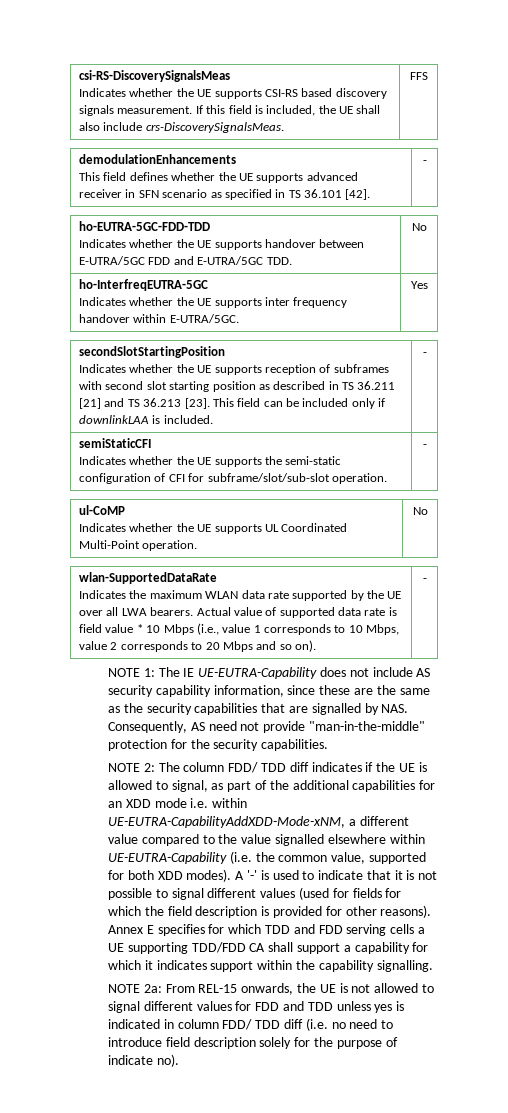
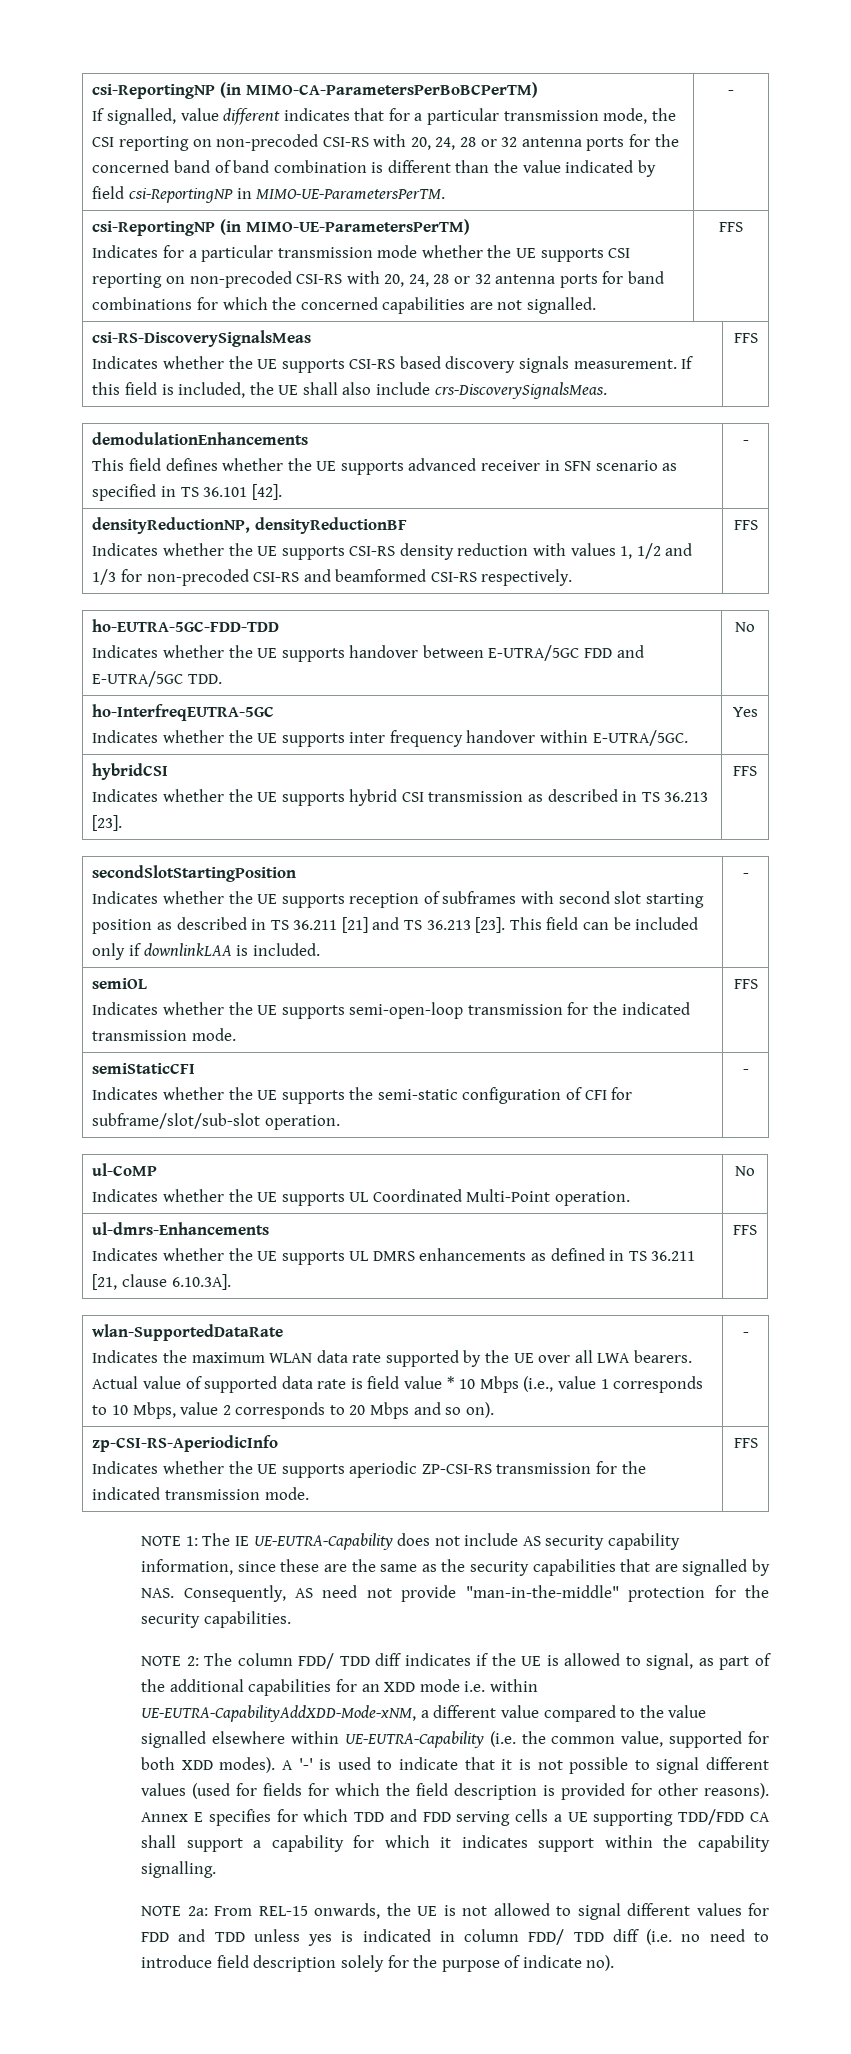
+ csi-ReportingNP (in MIMO-CA-ParametersPerBoBCPerTM)
+ If signalled, value different indicates that for a particular transmission mode, the CSI reporting on non-precoded CSI-RS with 20, 24, 28 or 32 antenna ports for the concerned band of band combination is different than the value indicated by field csi-ReportingNP in MIMO-UE-ParametersPerTM. | -
+ csi-ReportingNP (in MIMO-UE-ParametersPerTM)
+ Indicates for a particular transmission mode whether the UE supports CSI reporting on non-precoded CSI-RS with 20, 24, 28 or 32 antenna ports for band combinations for which the concerned capabilities are not signalled. | FFS
+ densityReductionNP, densityReductionBF
+ Indicates whether the UE supports CSI-RS density reduction with values 1, 1/2 and 1/3 for non-precoded CSI-RS and beamformed CSI-RS respectively. | FFS
+ hybridCSI
+ Indicates whether the UE supports hybrid CSI transmission as described in TS 36.213 [23]. | FFS
+ semiOL
+ Indicates whether the UE supports semi-open-loop transmission for the indicated transmission mode. | FFS
+ ul-dmrs-Enhancements
+ Indicates whether the UE supports UL DMRS enhancements as defined in TS 36.211 [21, clause 6.10.3A]. | FFS
+ zp-CSI-RS-AperiodicInfo
+ Indicates whether the UE supports aperiodic ZP-CSI-RS transmission for the indicated transmission mode. | FFS

